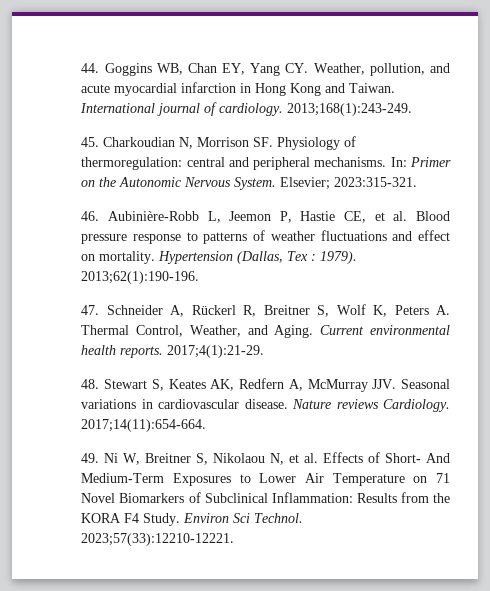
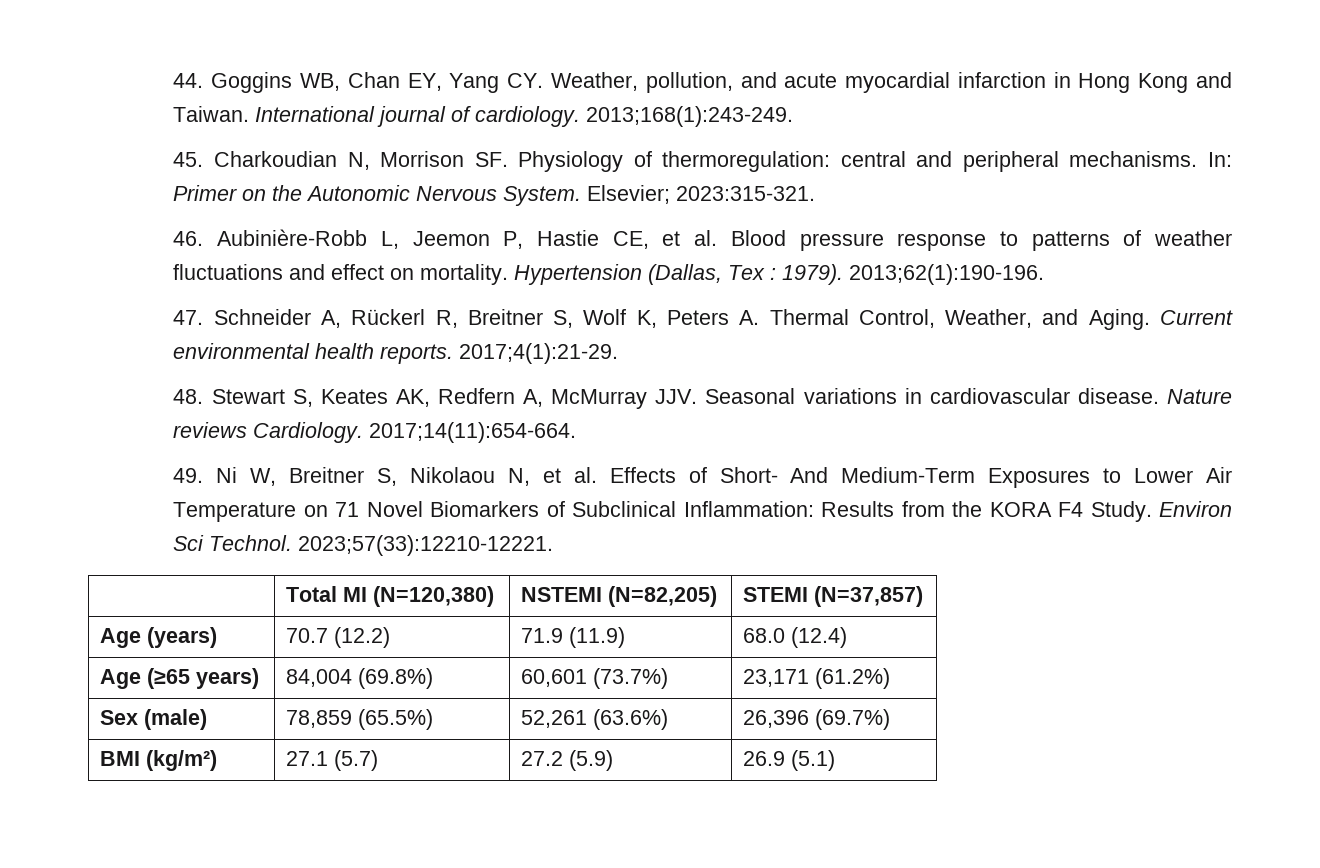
+ | Total MI (N=120,380) | NSTEMI (N=82,205) | STEMI (N=37,857)
+ Age (years) | 70.7 (12.2) | 71.9 (11.9) | 68.0 (12.4)
+ Age (≥65 years) | 84,004 (69.8%) | 60,601 (73.7%) | 23,171 (61.2%)
+ Sex (male) | 78,859 (65.5%) | 52,261 (63.6%) | 26,396 (69.7%)
+ BMI (kg/m²) | 27.1 (5.7) | 27.2 (5.9) | 26.9 (5.1)

